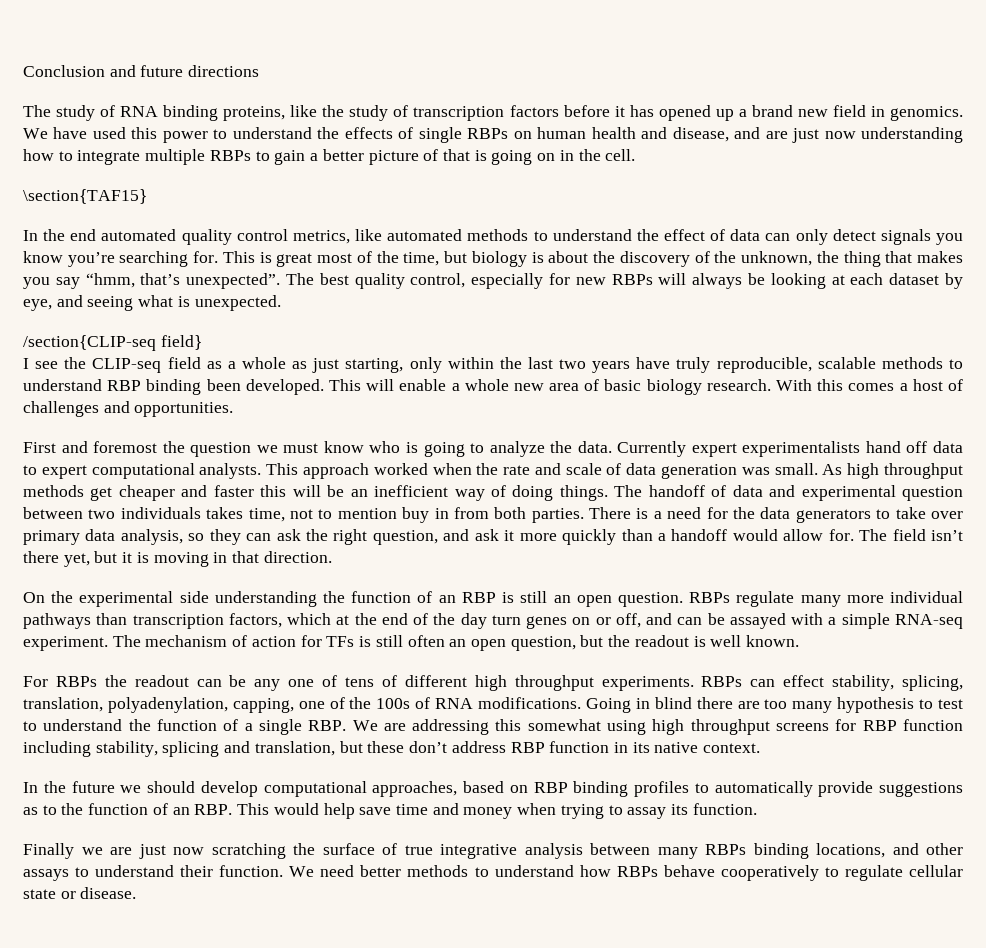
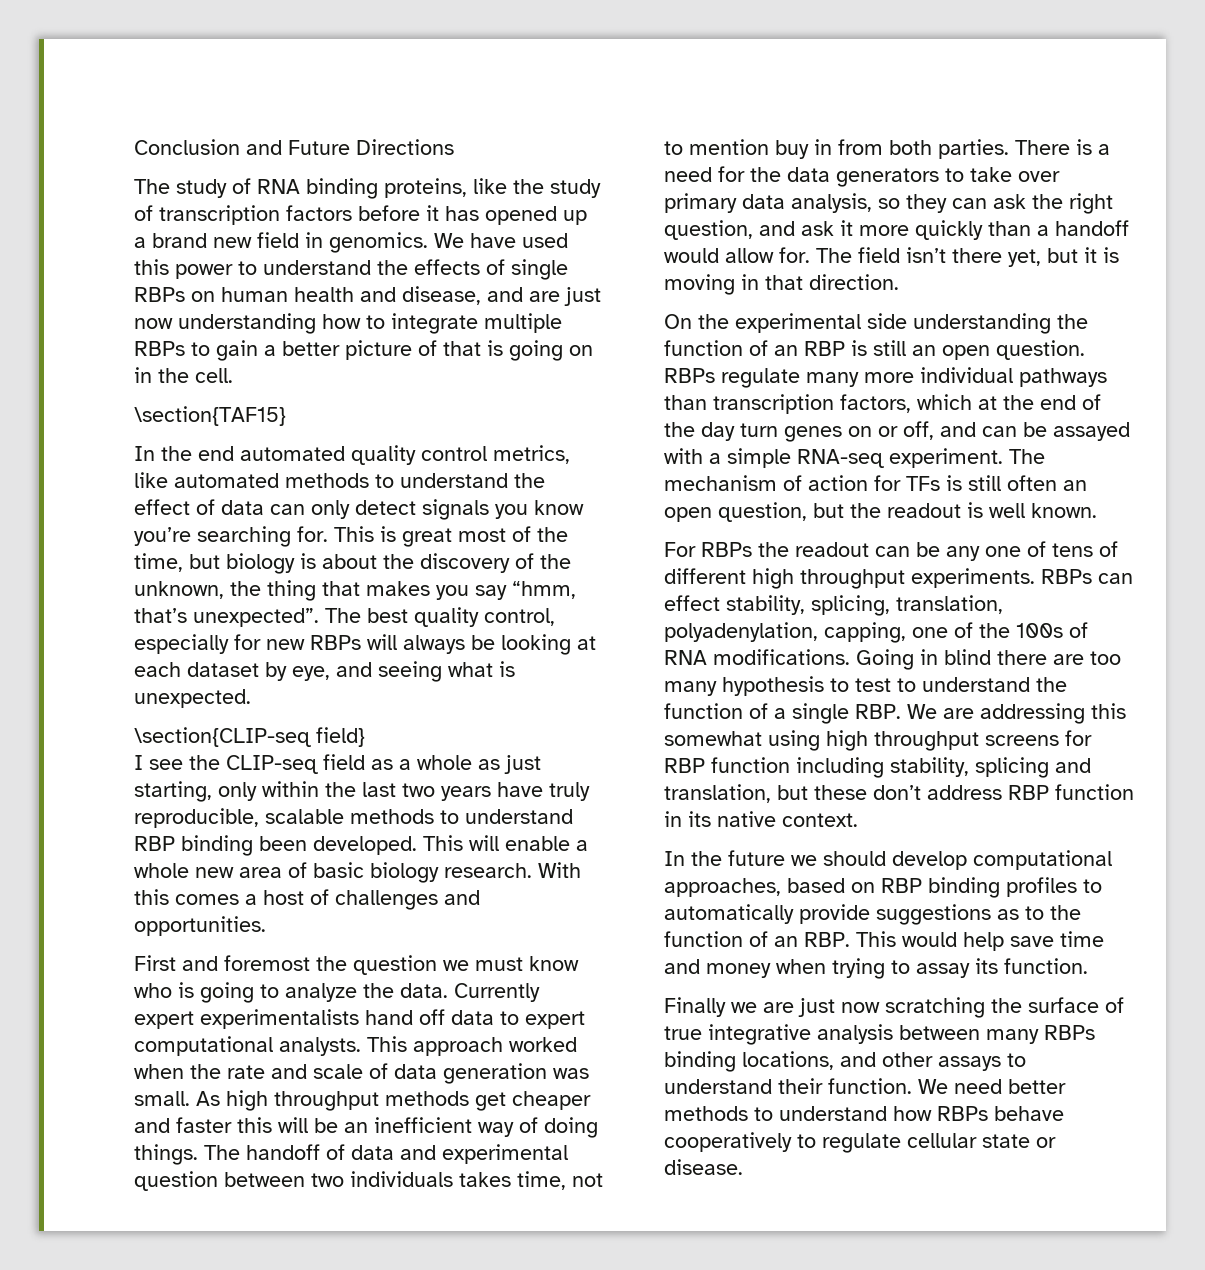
- Conclusion and future directions
+ Conclusion and Future Directions
- /section{CLIP-seq field}
+ \section{CLIP-seq field}

